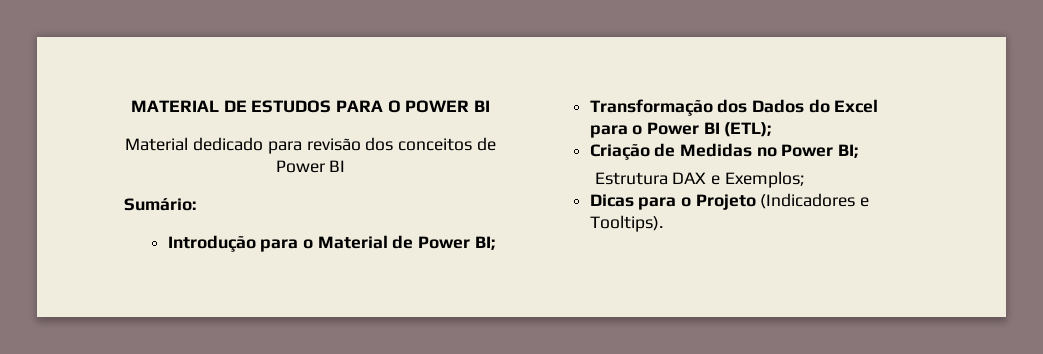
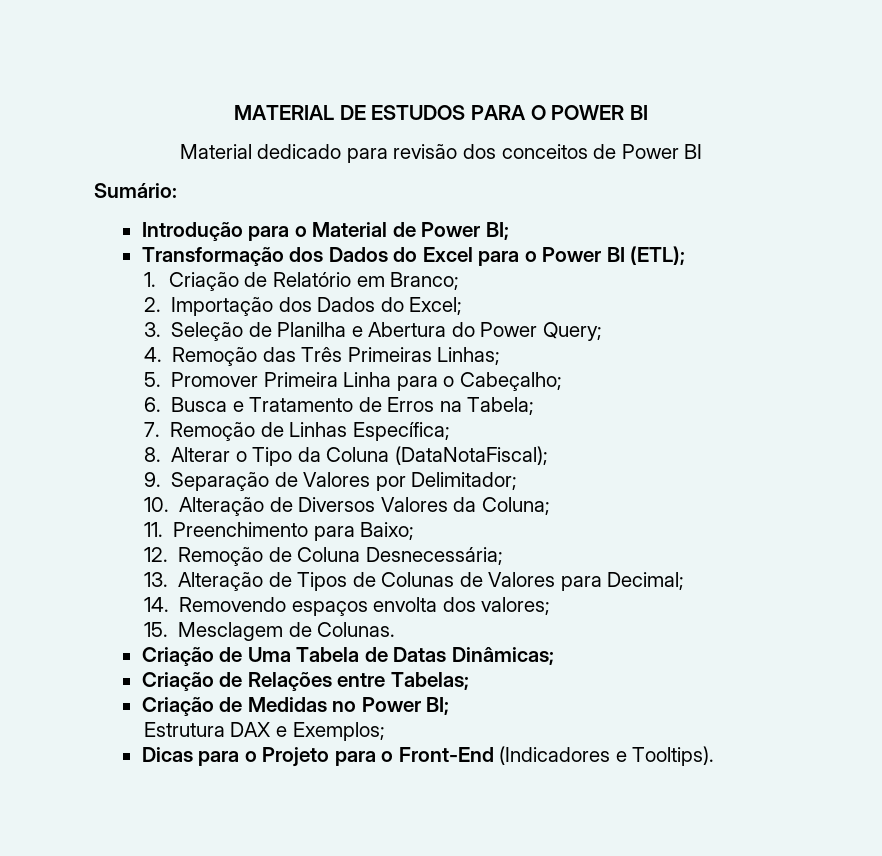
+ 1. Criação de Relatório em Branco;
+ 2. Importação dos Dados do Excel;
+ 3. Seleção de Planilha e Abertura do Power Query;
+ 4. Remoção das Três Primeiras Linhas;
+ 5. Promover Primeira Linha para o Cabeçalho;
+ 6. Busca e Tratamento de Erros na Tabela;
+ 7. Remoção de Linhas Específica;
+ 8. Alterar o Tipo da Coluna (DataNotaFiscal);
+ 9. Separação de Valores por Delimitador;
+ 10. Alteração de Diversos Valores da Coluna;
+ 11. Preenchimento para Baixo;
+ 12. Remoção de Coluna Desnecessária;
+ 13. Alteração de Tipos de Colunas de Valores para Decimal;
+ 14. Removendo espaços envolta dos valores;
+ 15. Mesclagem de Colunas.
+ Criação de Uma Tabela de Datas Dinâmicas;
+ Criação de Relações entre Tabelas;
- Dicas para o Projeto (Indicadores e Tooltips).
+ Dicas para o Projeto para o Front-End (Indicadores e Tooltips).

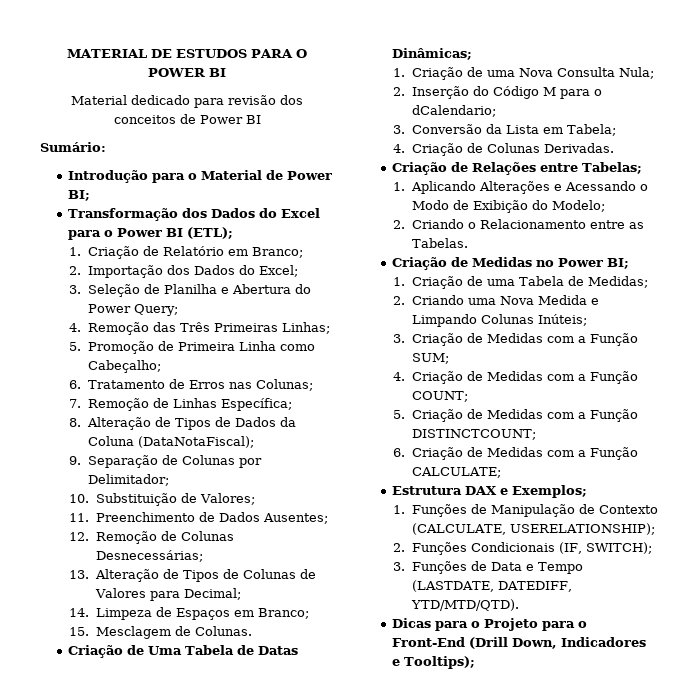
- 5. Promover Primeira Linha para o Cabeçalho;
+ 5. Promoção de Primeira Linha como Cabeçalho;
- 6. Busca e Tratamento de Erros na Tabela;
+ 6. Tratamento de Erros nas Colunas;
- 8. Alterar o Tipo da Coluna (DataNotaFiscal);
+ 8. Alteração de Tipos de Dados da Coluna (DataNotaFiscal);
- 9. Separação de Valores por Delimitador;
+ 9. Separação de Colunas por Delimitador;
- 10. Alteração de Diversos Valores da Coluna;
+ 10. Substituição de Valores;
- 11. Preenchimento para Baixo;
+ 11. Preenchimento de Dados Ausentes;
- 12. Remoção de Coluna Desnecessária;
+ 12. Remoção de Colunas Desnecessárias;
- 14. Removendo espaços envolta dos valores;
+ 14. Limpeza de Espaços em Branco;
+ 1. Criação de uma Nova Consulta Nula;
+ 2. Inserção do Código M para o dCalendario;
+ 3. Conversão da Lista em Tabela;
+ 4. Criação de Colunas Derivadas.
+ 1. Aplicando Alterações e Acessando o Modo de Exibição do Modelo;
+ 2. Criando o Relacionamento entre as Tabelas.
+ 1. Criação de uma Tabela de Medidas;
+ 2. Criando uma Nova Medida e Limpando Colunas Inúteis;
+ 3. Criação de Medidas com a Função SUM;
+ 4. Criação de Medidas com a Função COUNT;
+ 5. Criação de Medidas com a Função DISTINCTCOUNT;
+ 6. Criação de Medidas com a Função CALCULATE;
  Estrutura DAX e Exemplos;
+ 1. Funções de Manipulação de Contexto (CALCULATE, USERELATIONSHIP);
+ 2. Funções Condicionais (IF, SWITCH);
+ 3. Funções de Data e Tempo (LASTDATE, DATEDIFF, YTD/MTD/QTD).
- Dicas para o Projeto para o Front-End (Indicadores e Tooltips).
+ Dicas para o Projeto para o Front-End (Drill Down, Indicadores e Tooltips);

